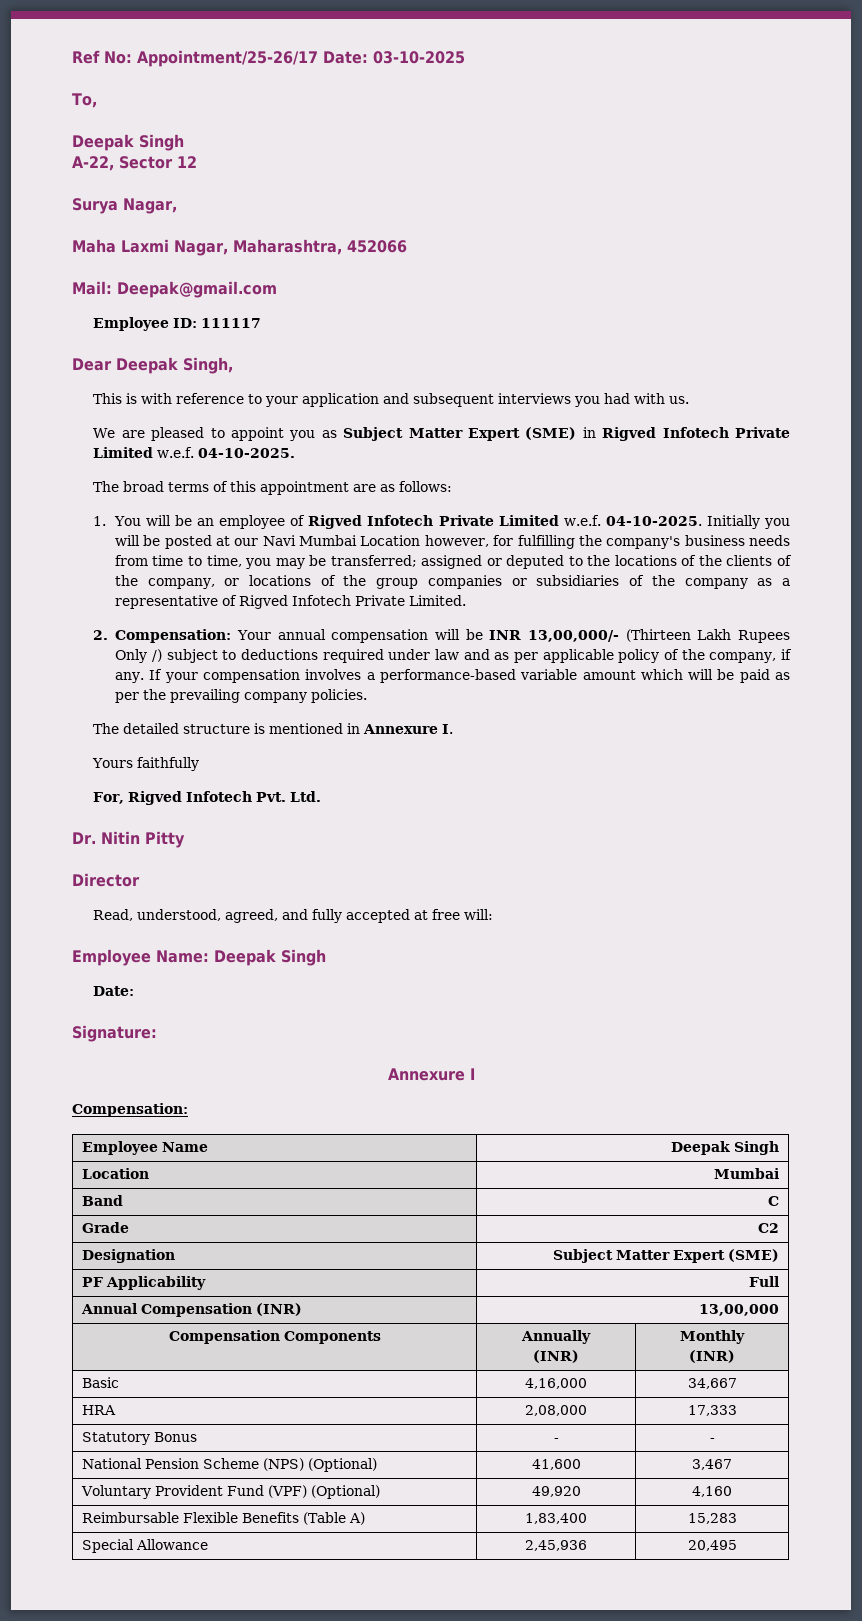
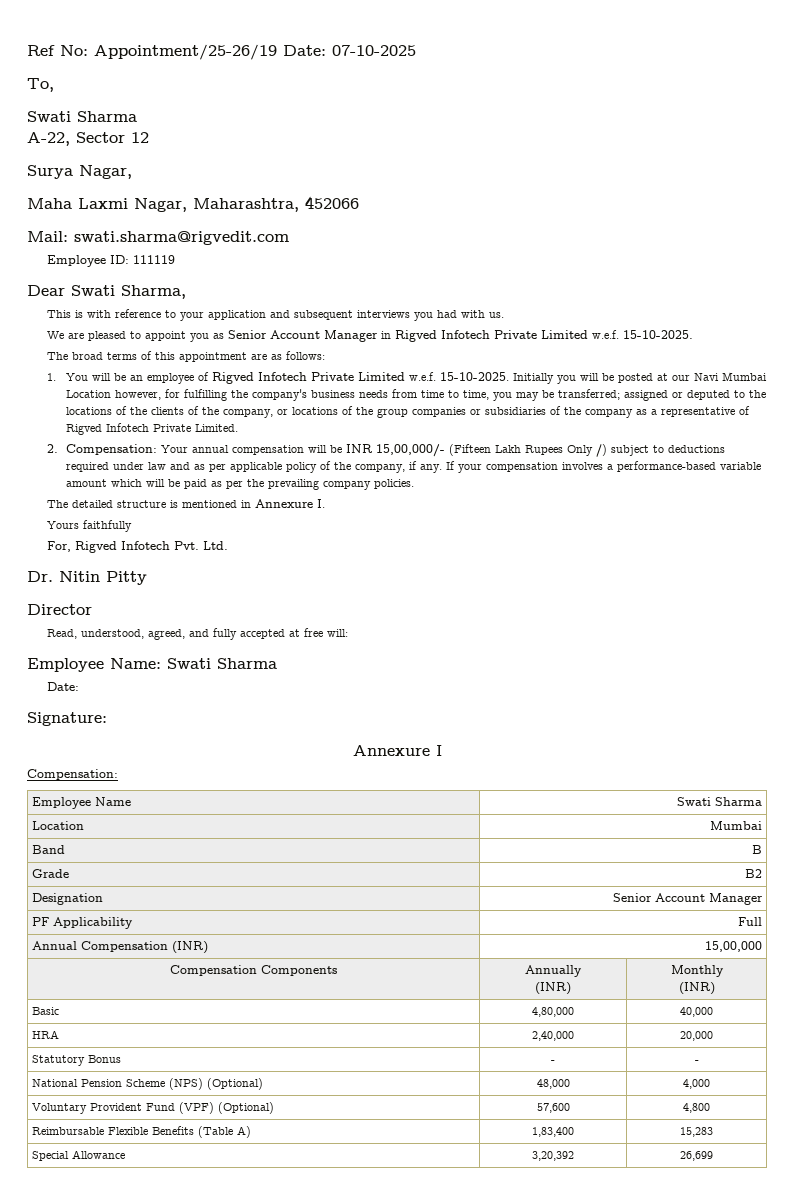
- Ref No: Appointment/25-26/17 Date: 03-10-2025
+ Ref No: Appointment/25-26/19 Date: 07-10-2025
  To,
- Deepak Singh
+ Swati Sharma
- Mail: Deepak@gmail.com
+ Mail: swati.sharma@rigvedit.com
- Employee ID: 111117
+ Employee ID: 111119
- Dear Deepak Singh,
+ Dear Swati Sharma,
- We are pleased to appoint you as Subject Matter Expert (SME) in Rigved Infotech Private Limited w.e.f. 04-10-2025.
+ We are pleased to appoint you as Senior Account Manager in Rigved Infotech Private Limited w.e.f. 15-10-2025.
- 1. You will be an employee of Rigved Infotech Private Limited w.e.f. 04-10-2025.
+ 1. You will be an employee of Rigved Infotech Private Limited w.e.f. 15-10-2025.
- 2. Compensation: Your annual compensation will be INR 13,00,000/- (Thirteen Lakh Rupees Only /) subject to deductions required under law and as per applicable policy of the company, if any.
+ 2. Compensation: Your annual compensation will be INR 15,00,000/- (Fifteen Lakh Rupees Only /) subject to deductions required under law and as per applicable policy of the company, if any.
- Employee Name: Deepak Singh
+ Employee Name: Swati Sharma
- Employee Name | Deepak Singh
+ Employee Name | Swati Sharma
- Band | C
+ Band | B
- Grade | C2
+ Grade | B2
- Designation | Subject Matter Expert (SME)
+ Designation | Senior Account Manager
- Annual Compensation (INR) | 13,00,000
+ Annual Compensation (INR) | 15,00,000
- Basic | 4,16,000 | 34,667
+ Basic | 4,80,000 | 40,000
- HRA | 2,08,000 | 17,333
+ HRA | 2,40,000 | 20,000
- National Pension Scheme (NPS) (Optional) | 41,600 | 3,467
+ National Pension Scheme (NPS) (Optional) | 48,000 | 4,000
- Voluntary Provident Fund (VPF) (Optional) | 49,920 | 4,160
+ Voluntary Provident Fund (VPF) (Optional) | 57,600 | 4,800
- Special Allowance | 2,45,936 | 20,495
+ Special Allowance | 3,20,392 | 26,699

